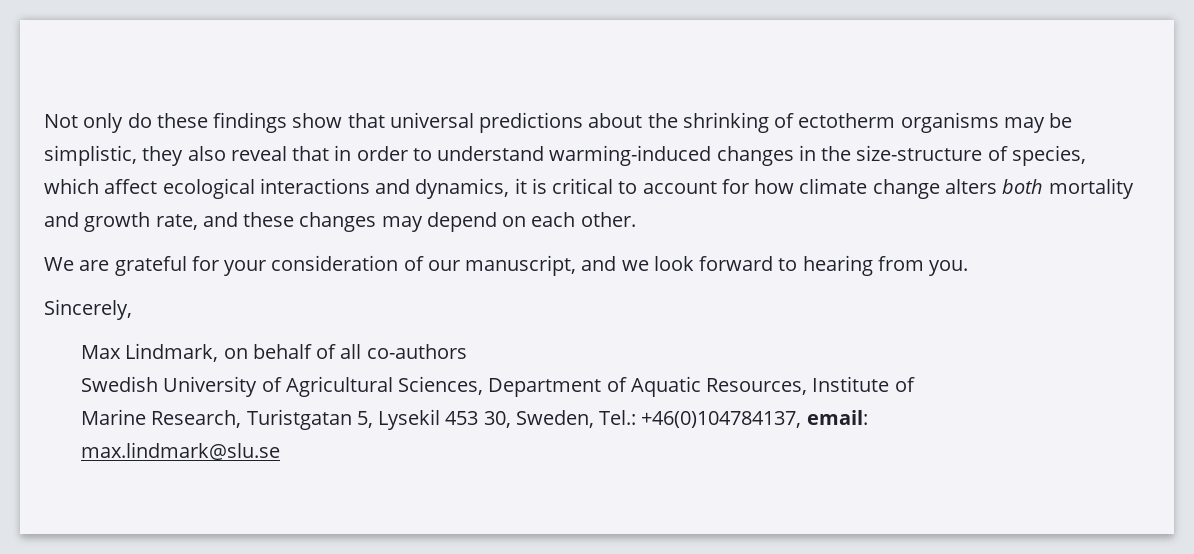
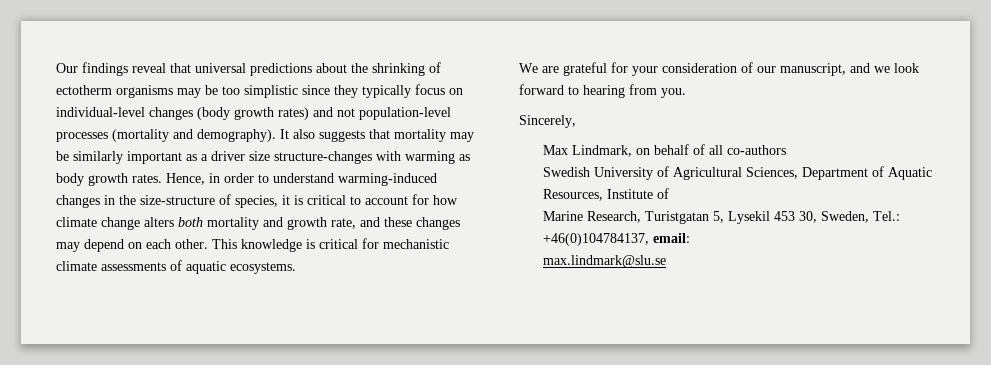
- Not only do these findings show that universal predictions about the shrinking of ectotherm organisms may be simplistic, they also reveal that in order to understand warming-induced changes in the size-structure of species, which affect ecological interactions and dynamics, it is critical to account for how climate change alters both mortality and growth rate, and these changes may depend on each other.
+ Our findings reveal that universal predictions about the shrinking of ectotherm organisms may be too simplistic since they typically focus on individual-level changes (body growth rates) and not population-level processes (mortality and demography). It also suggests that mortality may be similarly important as a driver size structure-changes with warming as body growth rates. Hence, in order to understand warming-induced changes in the size-structure of species, it is critical to account for how climate change alters both mortality and growth rate, and these changes may depend on each other. This knowledge is critical for mechanistic climate assessments of aquatic ecosystems.

